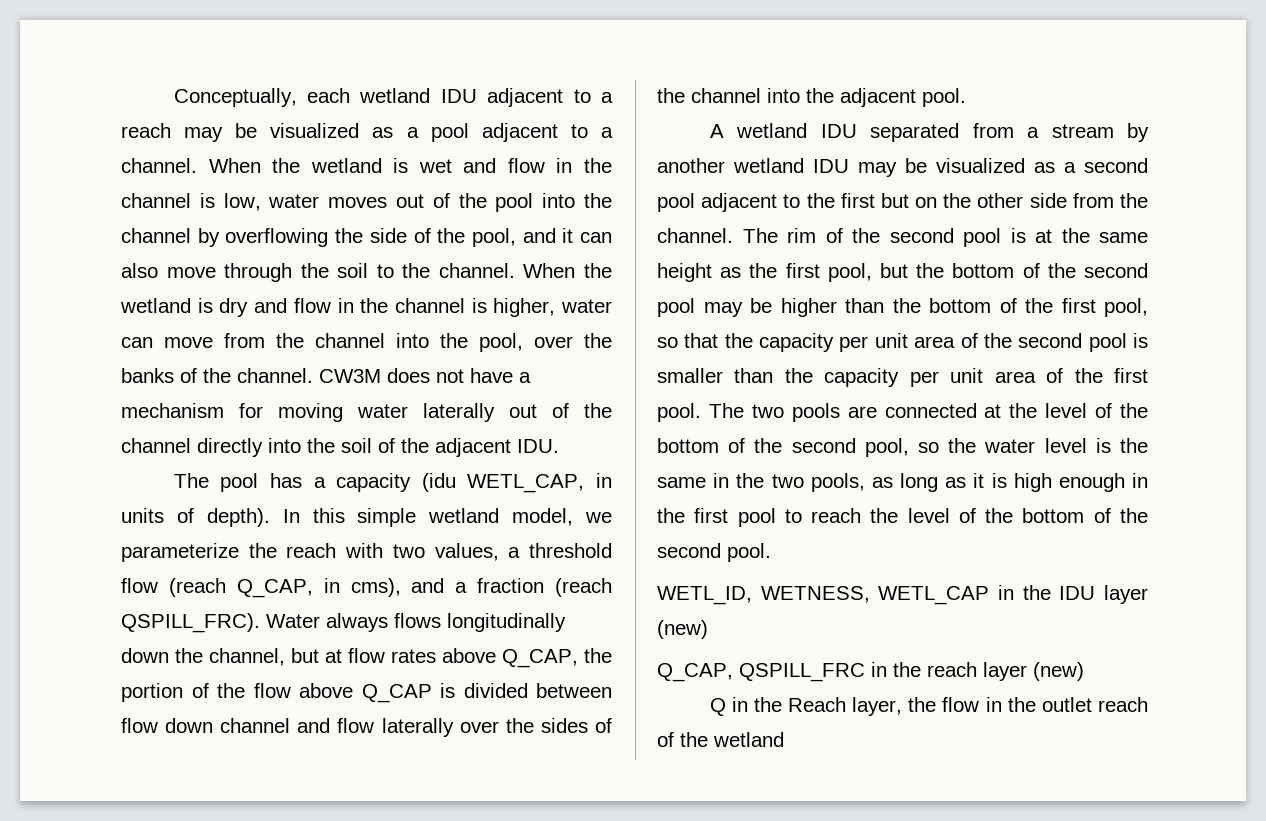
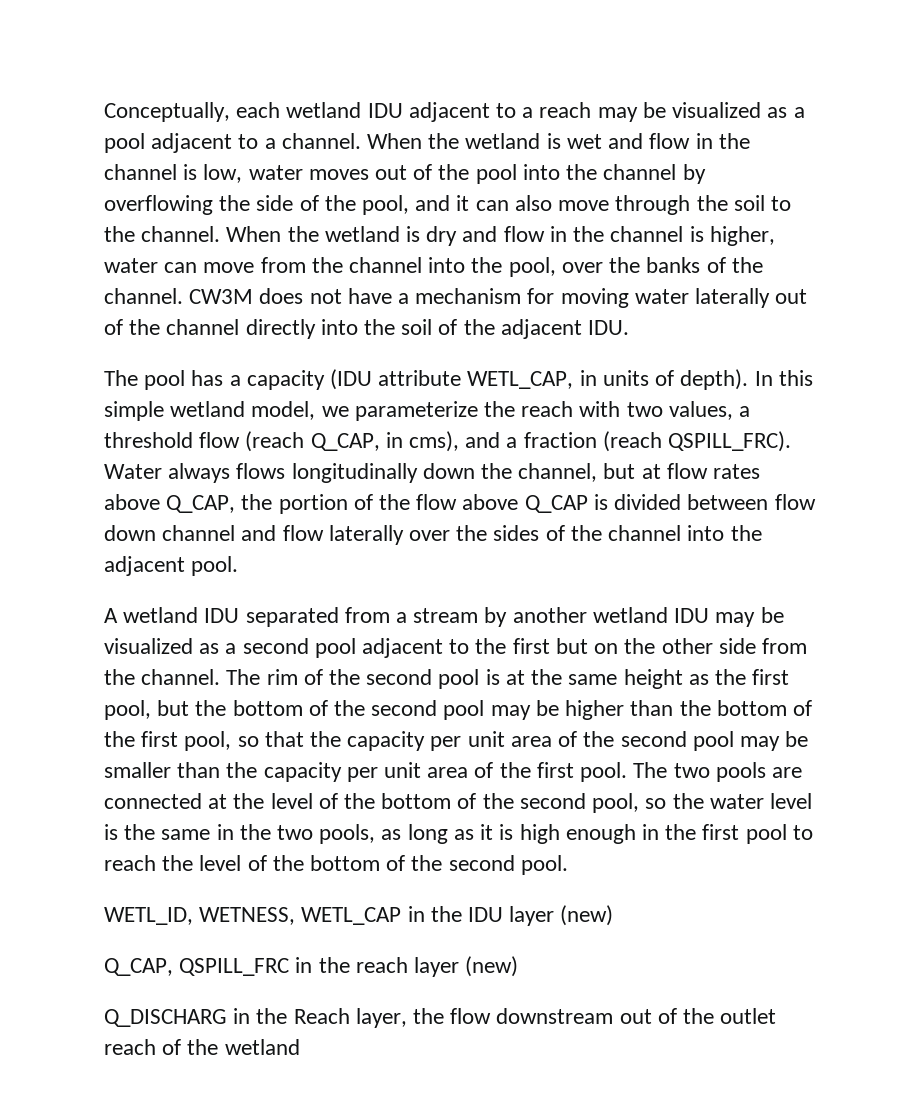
- The pool has a capacity (idu WETL_CAP, in units of depth).
+ The pool has a capacity (IDU attribute WETL_CAP, in units of depth).
- The rim of the second pool is at the same height as the first pool, but the bottom of the second pool may be higher than the bottom of the first pool, so that the capacity per unit area of the second pool is smaller than the capacity per unit area of the first pool.
+ The rim of the second pool is at the same height as the first pool, but the bottom of the second pool may be higher than the bottom of the first pool, so that the capacity per unit area of the second pool may be smaller than the capacity per unit area of the first pool.
- Q in the Reach layer, the flow in the outlet reach of the wetland
+ Q_DISCHARG in the Reach layer, the flow downstream out of the outlet reach of the wetland

